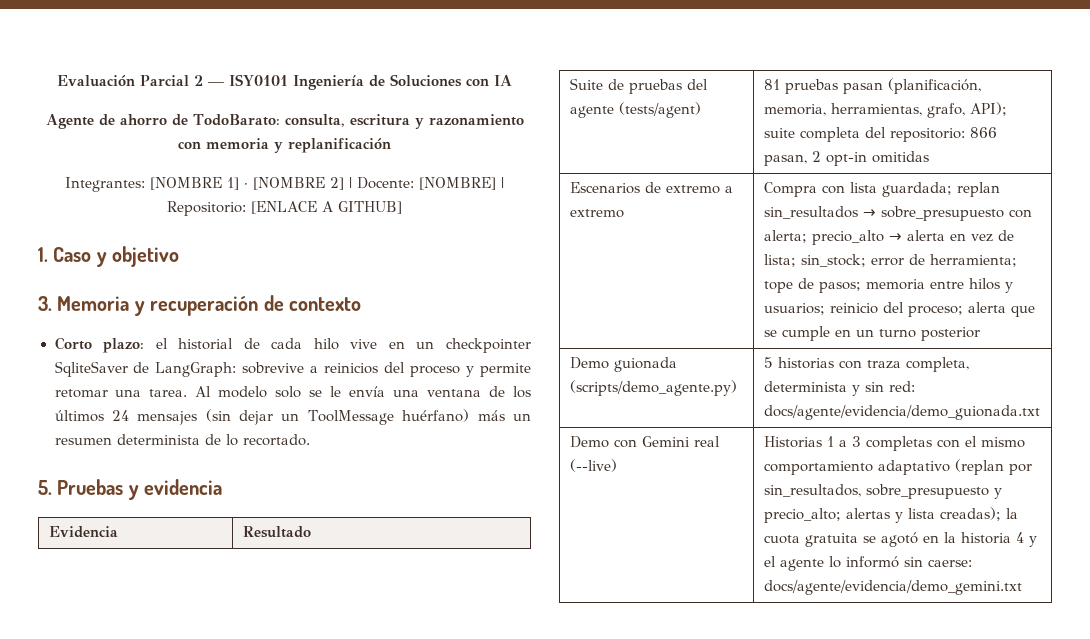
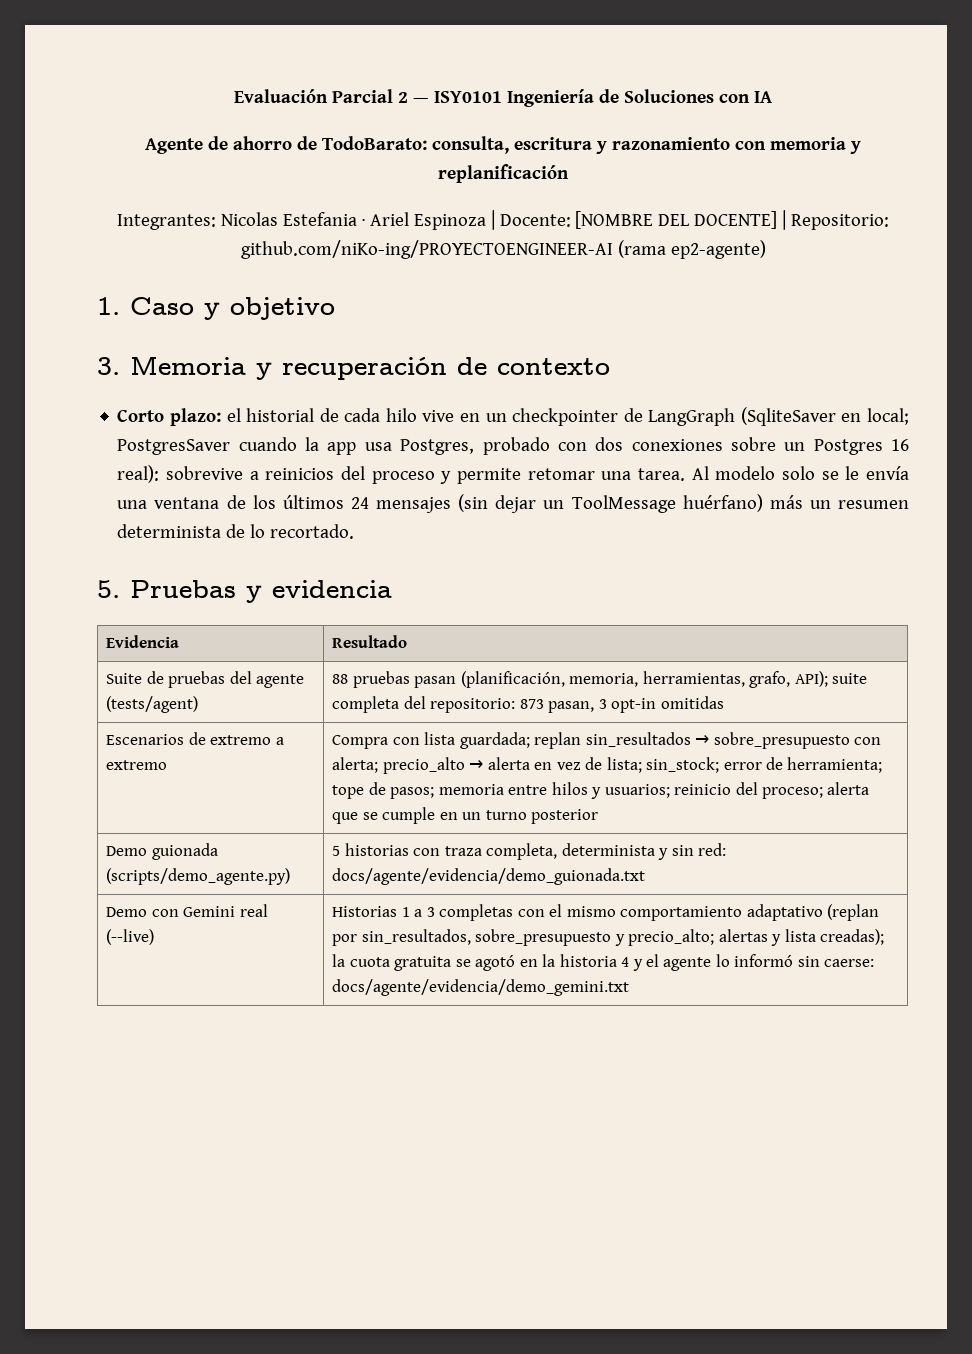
- Integrantes: [NOMBRE 1] · [NOMBRE 2] | Docente: [NOMBRE] | Repositorio: [ENLACE A GITHUB]
+ Integrantes: Nicolas Estefania · Ariel Espinoza | Docente: [NOMBRE DEL DOCENTE] | Repositorio: github.com/niKo-ing/PROYECTOENGINEER-AI (rama ep2-agente)
- Corto plazo: el historial de cada hilo vive en un checkpointer SqliteSaver de LangGraph: sobrevive a reinicios del proceso y permite retomar una tarea.
+ Corto plazo: el historial de cada hilo vive en un checkpointer de LangGraph (SqliteSaver en local; PostgresSaver cuando la app usa Postgres, probado con dos conexiones sobre un Postgres 16 real): sobrevive a reinicios del proceso y permite retomar una tarea.
- Suite de pruebas del agente (tests/agent) | 81 pruebas pasan (planificación, memoria, herramientas, grafo, API); suite completa del repositorio: 866 pasan, 2 opt-in omitidas
+ Suite de pruebas del agente (tests/agent) | 88 pruebas pasan (planificación, memoria, herramientas, grafo, API); suite completa del repositorio: 873 pasan, 3 opt-in omitidas

